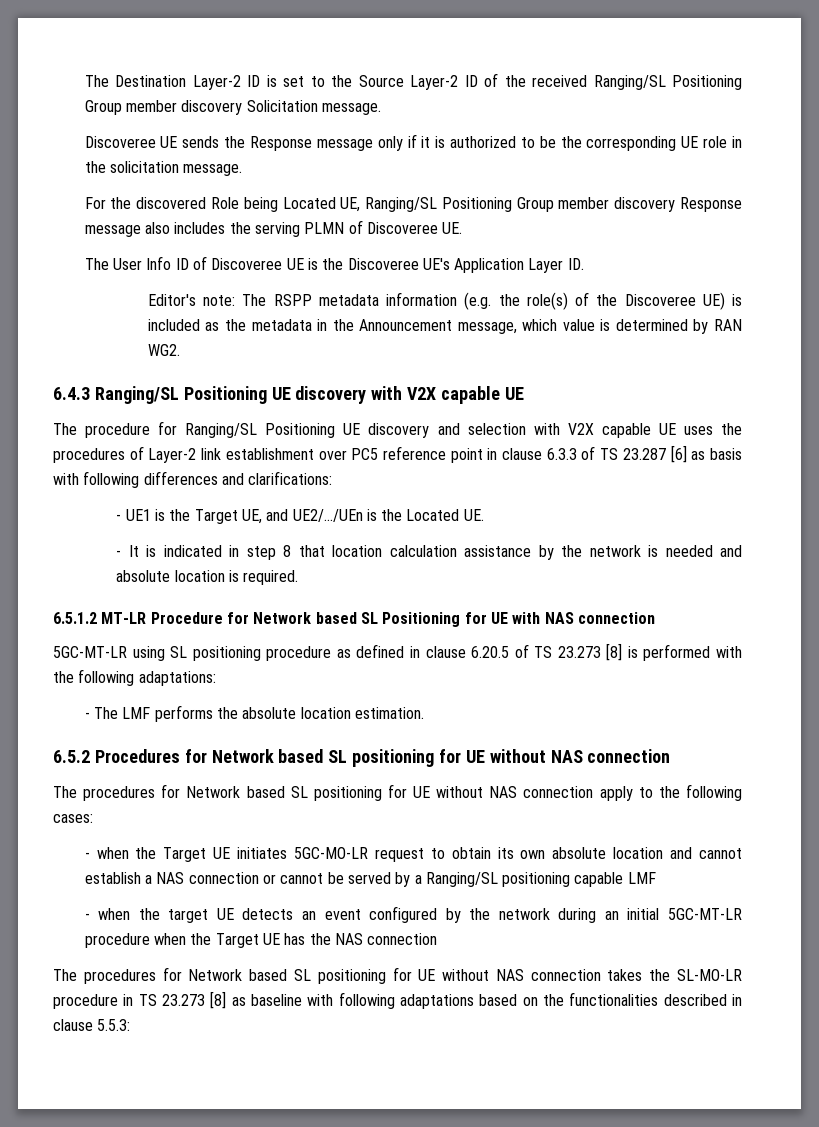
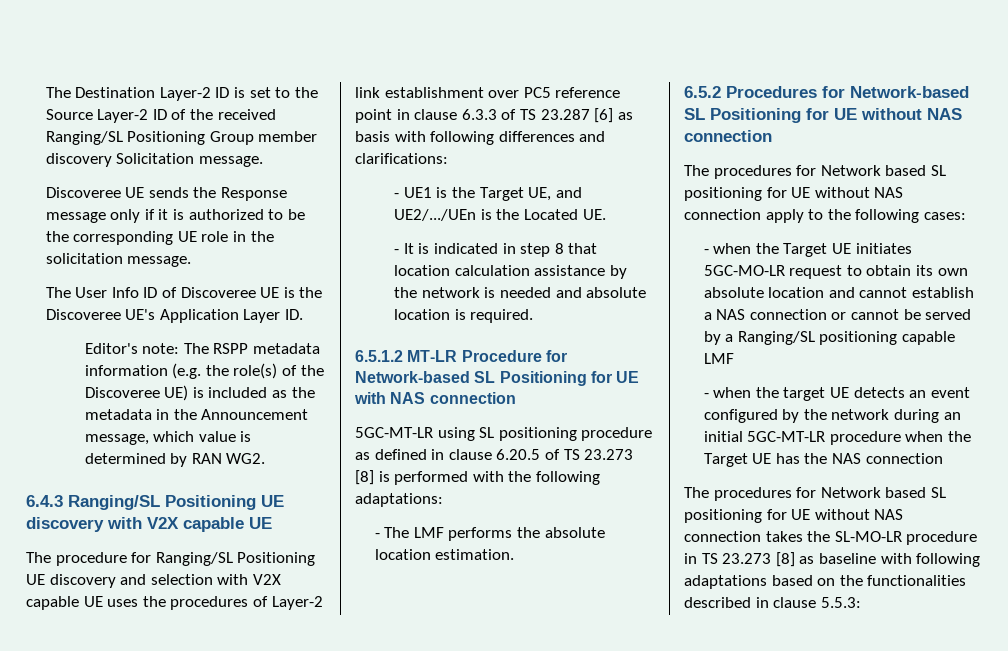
- For the discovered Role being Located UE, Ranging/SL Positioning Group member discovery Response message also includes the serving PLMN of Discoveree UE.
- 6.5.1.2 MT-LR Procedure for Network based SL Positioning for UE with NAS connection
+ 6.5.1.2 MT-LR Procedure for Network-based SL Positioning for UE with NAS connection
- 6.5.2 Procedures for Network based SL positioning for UE without NAS connection
+ 6.5.2 Procedures for Network-based SL Positioning for UE without NAS connection

